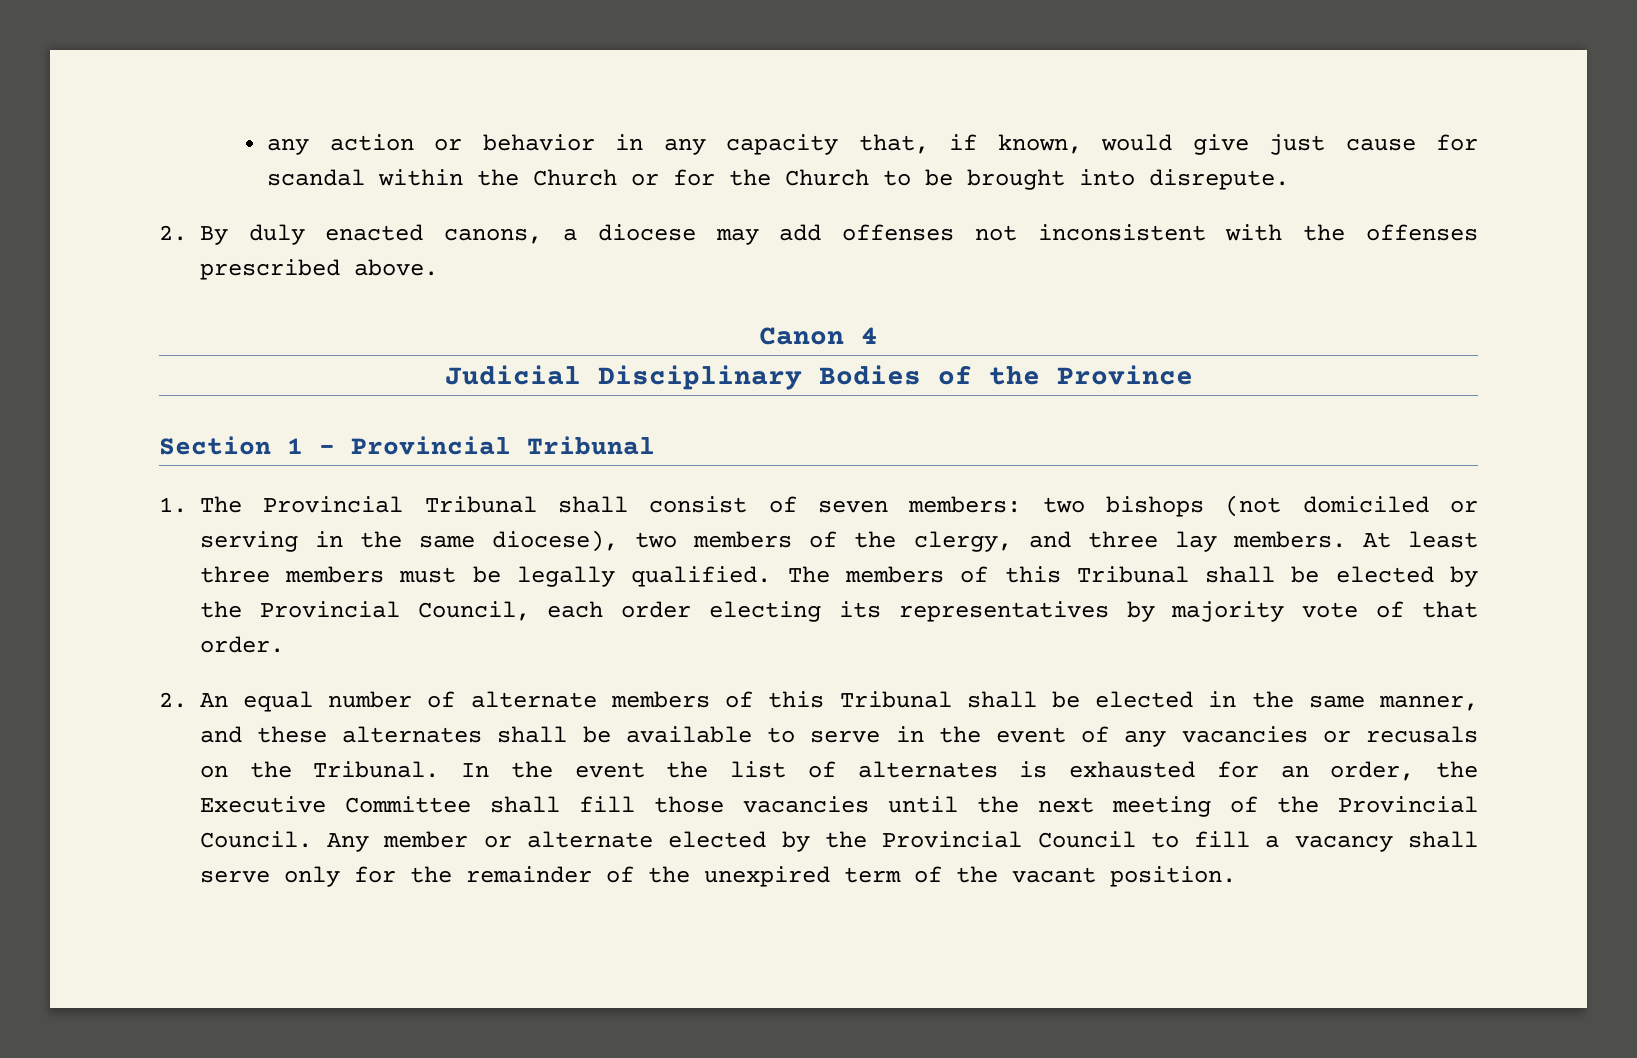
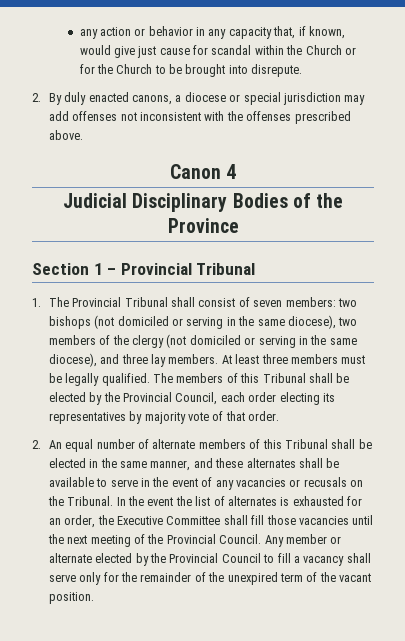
- 2. By duly enacted canons, a diocese may add offenses not inconsistent with the offenses prescribed above.
+ 2. By duly enacted canons, a diocese or special jurisdiction may add offenses not inconsistent with the offenses prescribed above.
- 1. The Provincial Tribunal shall consist of seven members: two bishops (not domiciled or serving in the same diocese), two members of the clergy, and three lay members.
+ 1. The Provincial Tribunal shall consist of seven members: two bishops (not domiciled or serving in the same diocese), two members of the clergy (not domiciled or serving in the same diocese), and three lay members.

